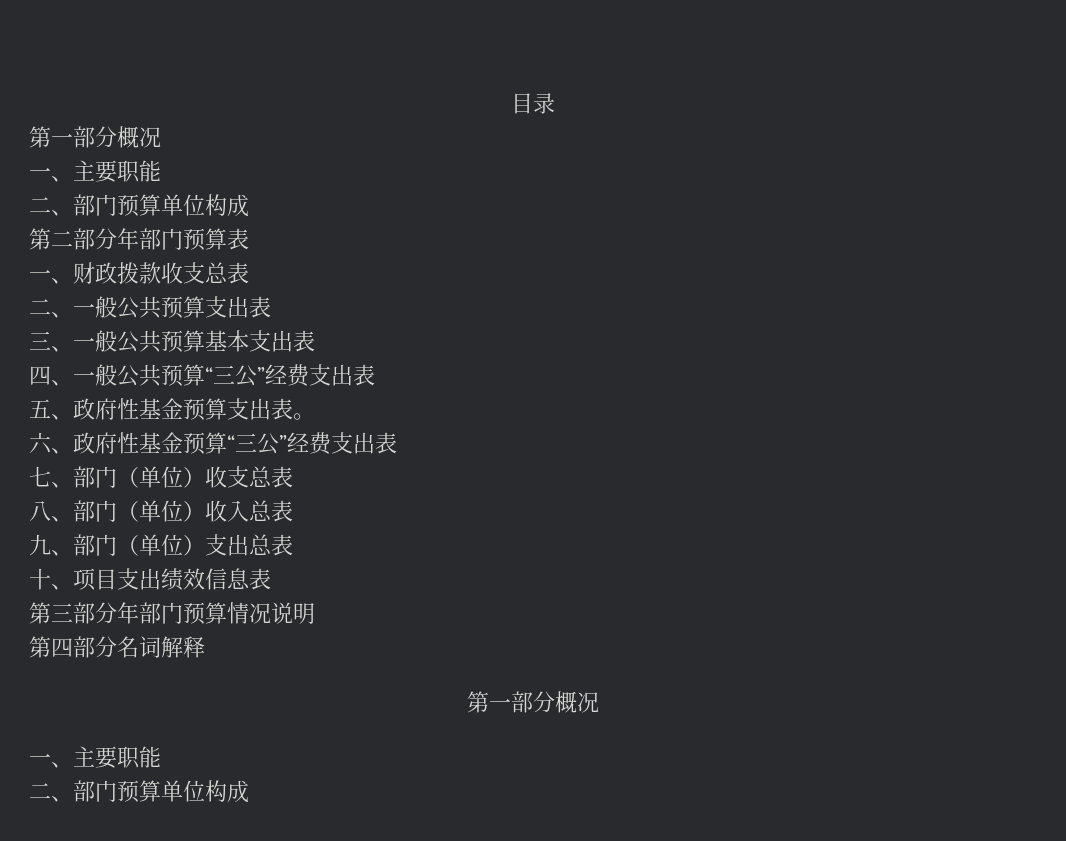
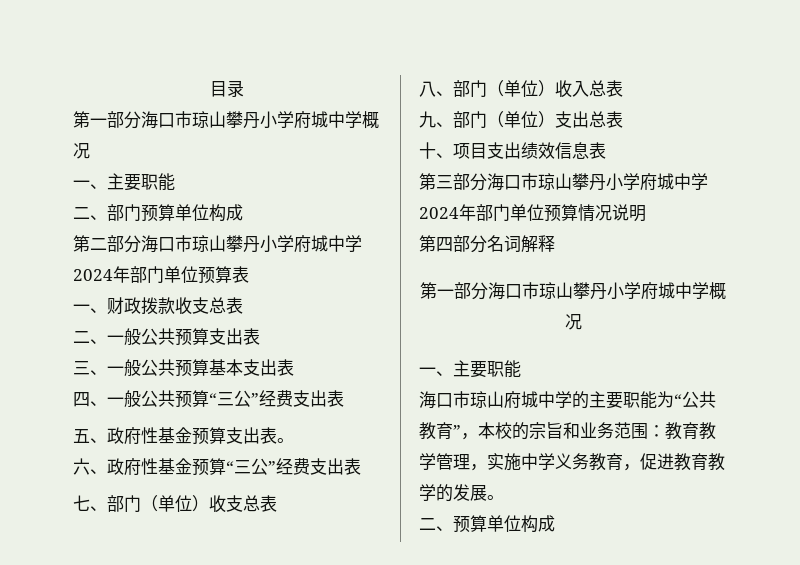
  目录
- 第一部分概况
+ 第一部分海口市琼山攀丹小学府城中学概况
- 第二部分年部门预算表
+ 第二部分海口市琼山攀丹小学府城中学2024年部门单位预算表
- 第三部分年部门预算情况说明
+ 第三部分海口市琼山攀丹小学府城中学2024年部门单位预算情况说明
  第四部分名词解释
- 第一部分概况
+ 第一部分海口市琼山攀丹小学府城中学概况
  一、主要职能
- 二、部门预算单位构成
+ 海口市琼山府城中学的主要职能为“公共教育”，本校的宗旨和业务范围：教育教学管理，实施中学义务教育，促进教育教学的发展。
+ 二、预算单位构成

